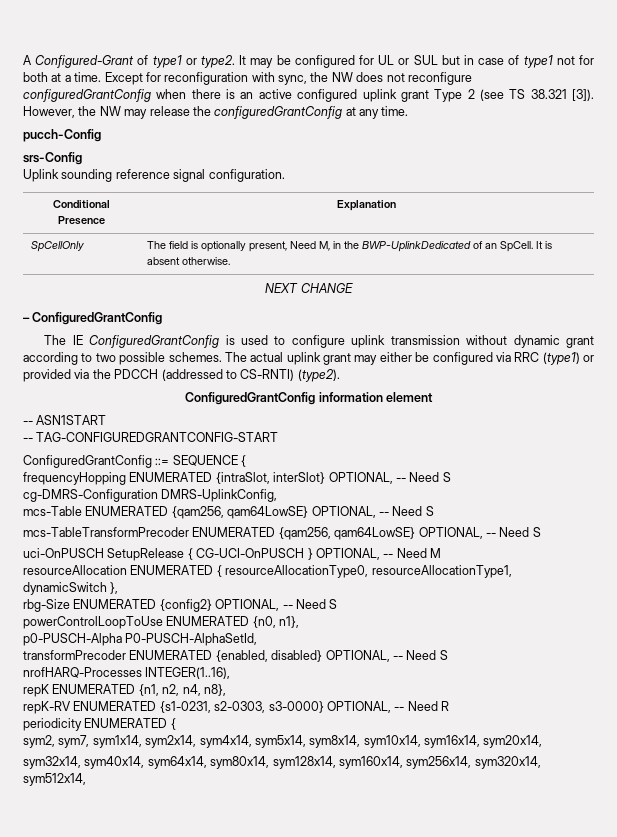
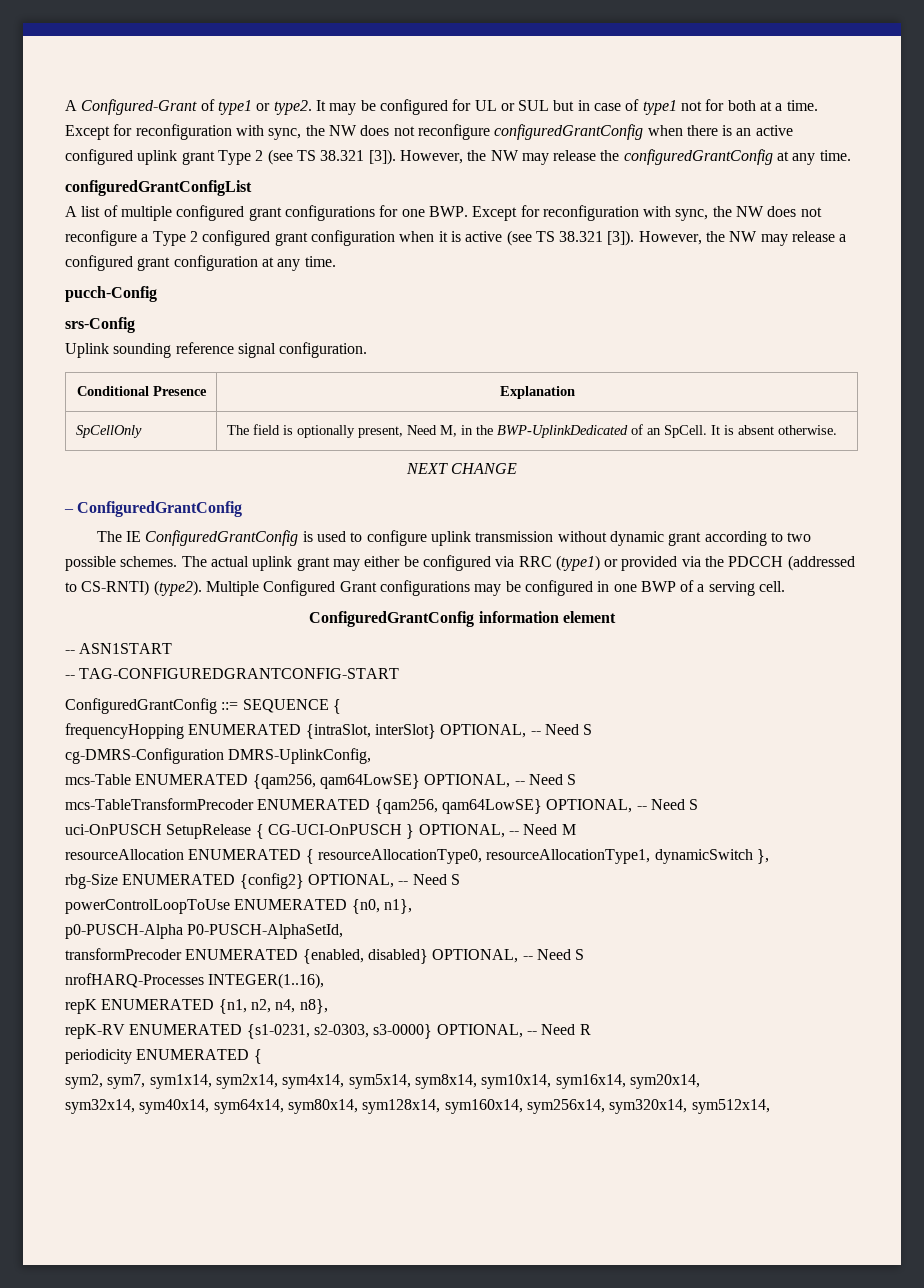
+ configuredGrantConfigList
+ A list of multiple configured grant configurations for one BWP. Except for reconfiguration with sync, the NW does not reconfigure a Type 2 configured grant configuration when it is active (see TS 38.321 [3]). However, the NW may release a configured grant configuration at any time.
+ Multiple Configured Grant configurations may be configured in one BWP of a serving cell.

